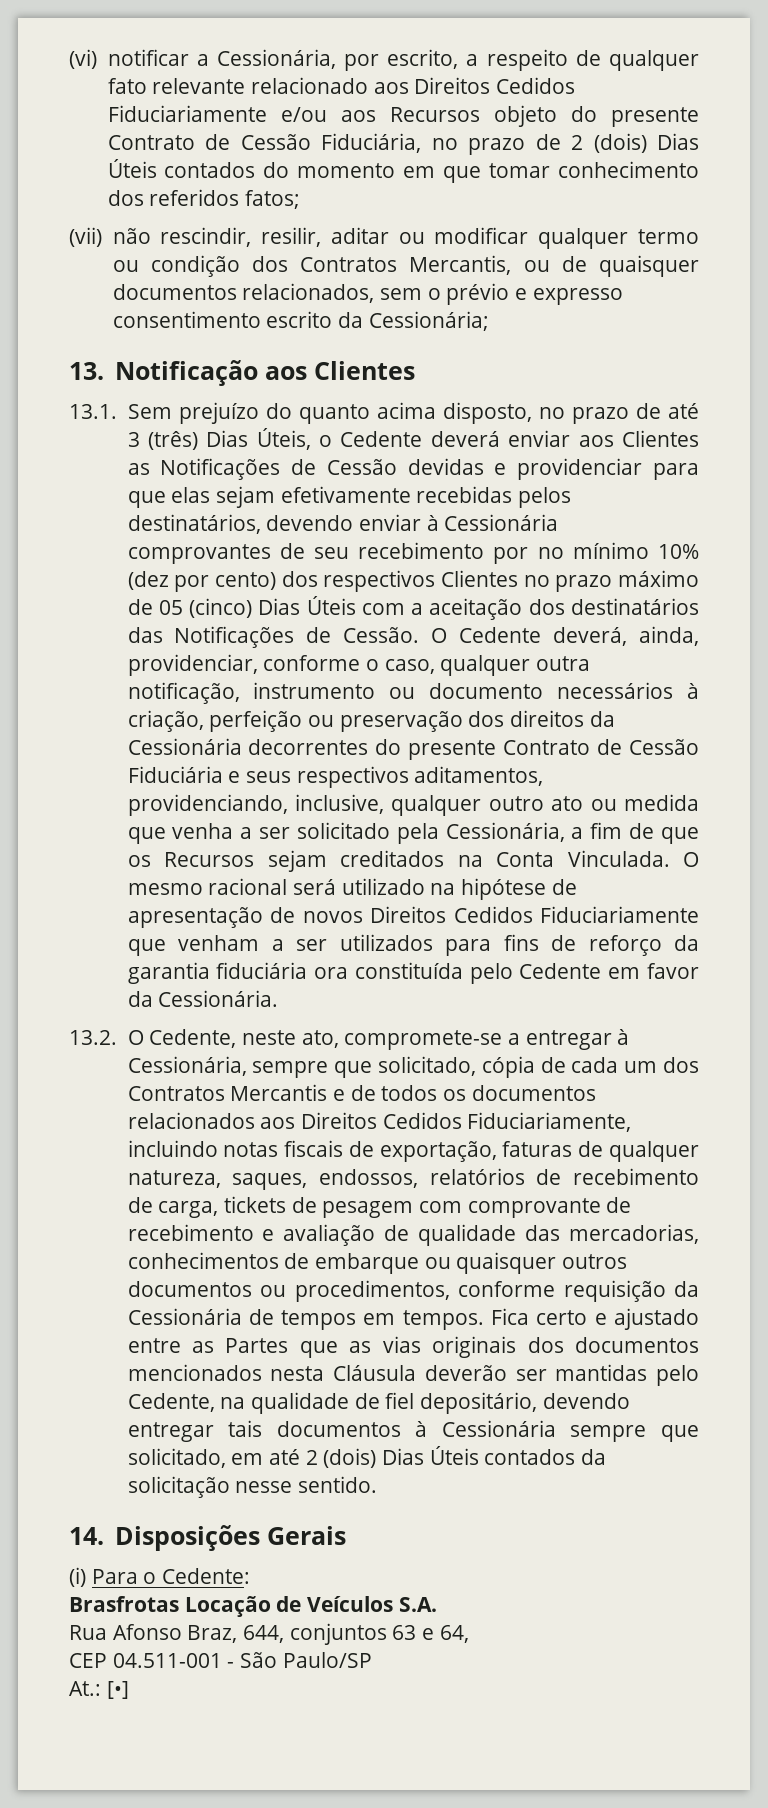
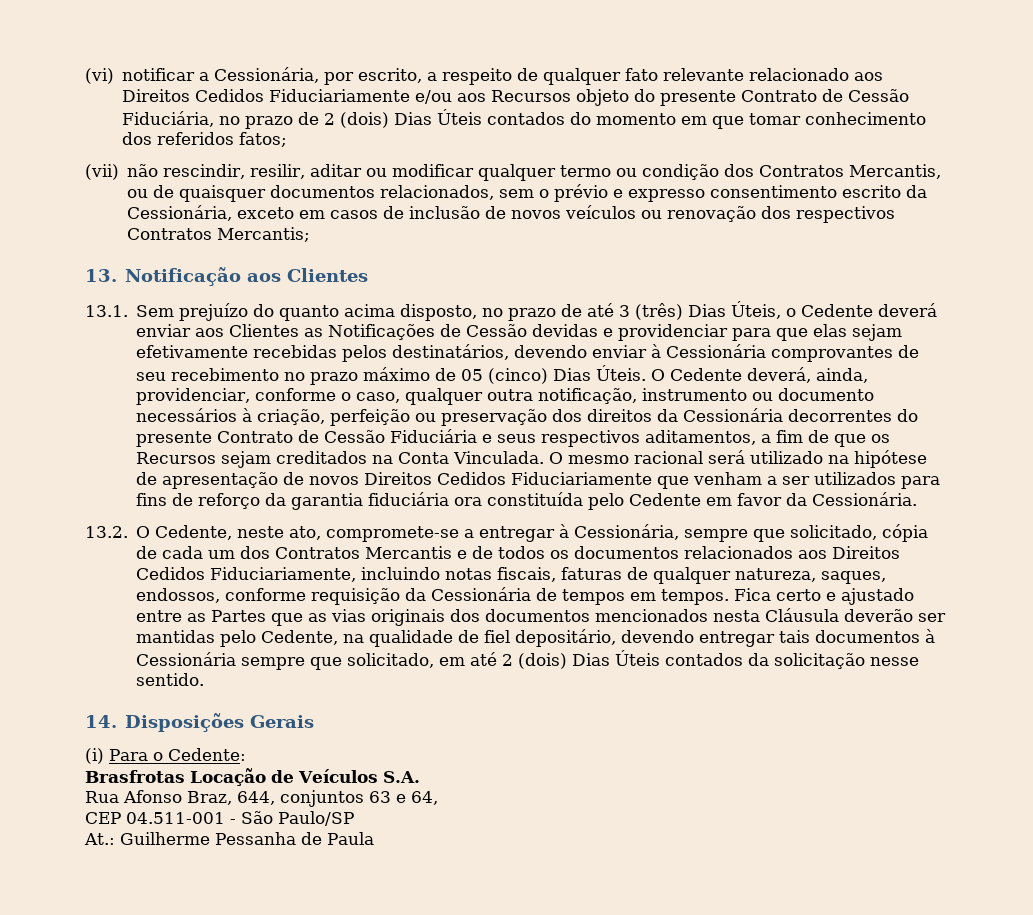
- (vii) não rescindir, resilir, aditar ou modificar qualquer termo ou condição dos Contratos Mercantis, ou de quaisquer documentos relacionados, sem o prévio e expresso consentimento escrito da Cessionária;
+ (vii) não rescindir, resilir, aditar ou modificar qualquer termo ou condição dos Contratos Mercantis, ou de quaisquer documentos relacionados, sem o prévio e expresso consentimento escrito da Cessionária, exceto em casos de inclusão de novos veículos ou renovação dos respectivos Contratos Mercantis;
- 13.1. Sem prejuízo do quanto acima disposto, no prazo de até 3 (três) Dias Úteis, o Cedente deverá enviar aos Clientes as Notificações de Cessão devidas e providenciar para que elas sejam efetivamente recebidas pelos destinatários, devendo enviar à Cessionária comprovantes de seu recebimento por no mínimo 10% (dez por cento) dos respectivos Clientes no prazo máximo de 05 (cinco) Dias Úteis com a aceitação dos destinatários das Notificações de Cessão.
+ 13.1. Sem prejuízo do quanto acima disposto, no prazo de até 3 (três) Dias Úteis, o Cedente deverá enviar aos Clientes as Notificações de Cessão devidas e providenciar para que elas sejam efetivamente recebidas pelos destinatários, devendo enviar à Cessionária comprovantes de seu recebimento no prazo máximo de 05 (cinco) Dias Úteis.
- O Cedente deverá, ainda, providenciar, conforme o caso, qualquer outra notificação, instrumento ou documento necessários à criação, perfeição ou preservação dos direitos da Cessionária decorrentes do presente Contrato de Cessão Fiduciária e seus respectivos aditamentos, providenciando, inclusive, qualquer outro ato ou medida que venha a ser solicitado pela Cessionária, a fim de que os Recursos sejam creditados na Conta Vinculada.
+ O Cedente deverá, ainda, providenciar, conforme o caso, qualquer outra notificação, instrumento ou documento necessários à criação, perfeição ou preservação dos direitos da Cessionária decorrentes do presente Contrato de Cessão Fiduciária e seus respectivos aditamentos, a fim de que os Recursos sejam creditados na Conta Vinculada.
- 13.2. O Cedente, neste ato, compromete-se a entregar à Cessionária, sempre que solicitado, cópia de cada um dos Contratos Mercantis e de todos os documentos relacionados aos Direitos Cedidos Fiduciariamente, incluindo notas fiscais de exportação, faturas de qualquer natureza, saques, endossos, relatórios de recebimento de carga, tickets de pesagem com comprovante de recebimento e avaliação de qualidade das mercadorias, conhecimentos de embarque ou quaisquer outros documentos ou procedimentos, conforme requisição da Cessionária de tempos em tempos.
+ 13.2. O Cedente, neste ato, compromete-se a entregar à Cessionária, sempre que solicitado, cópia de cada um dos Contratos Mercantis e de todos os documentos relacionados aos Direitos Cedidos Fiduciariamente, incluindo notas fiscais, faturas de qualquer natureza, saques, endossos, conforme requisição da Cessionária de tempos em tempos.
- At.: [•]
+ At.: Guilherme Pessanha de Paula

